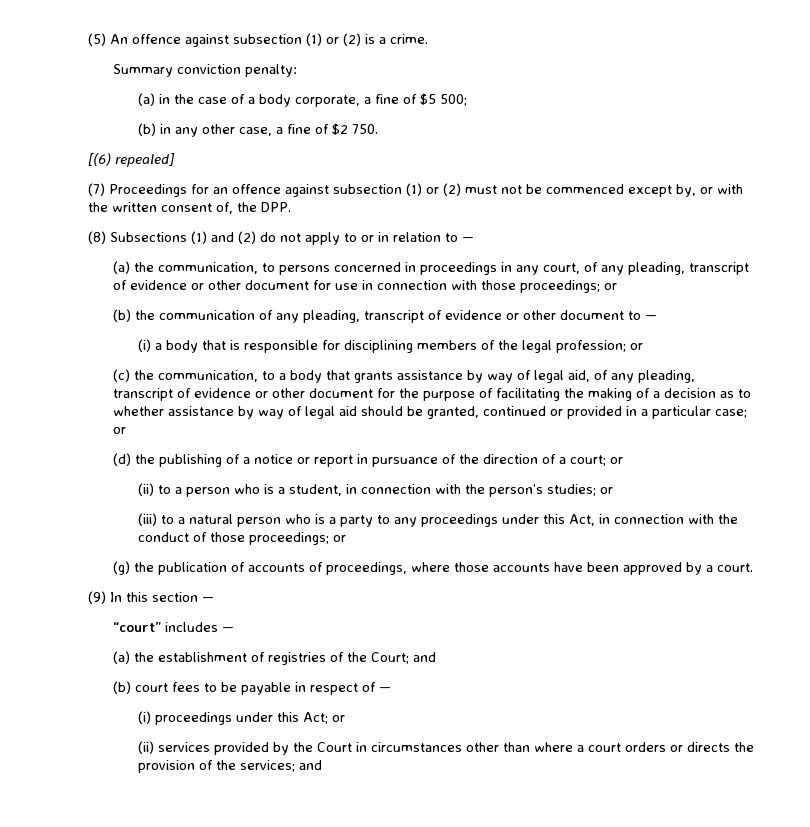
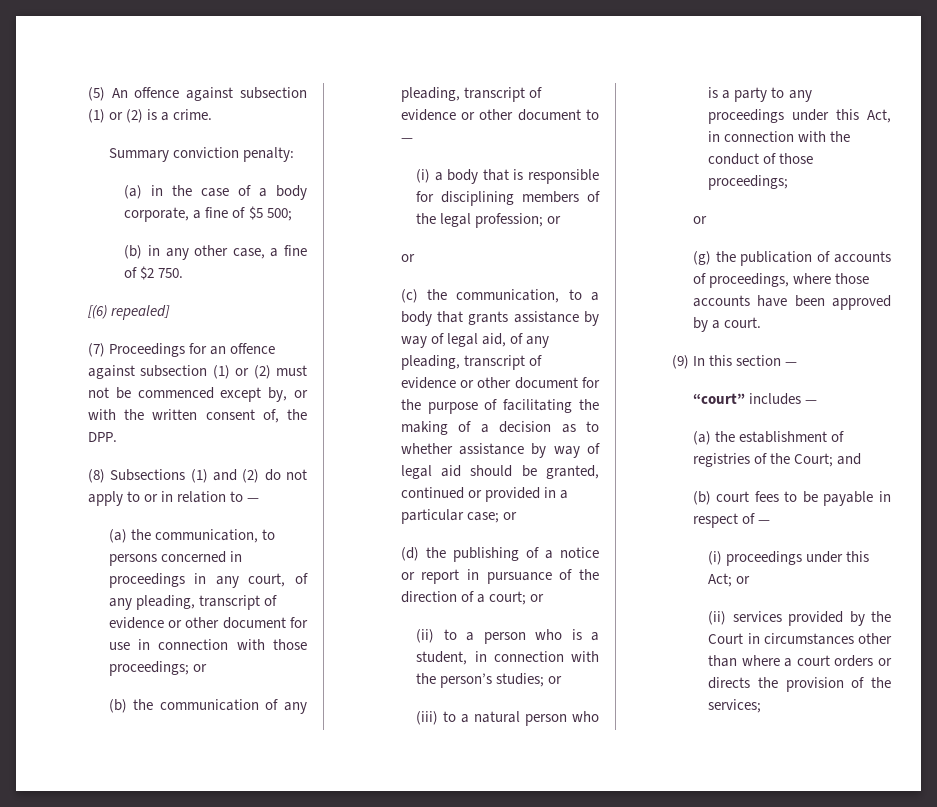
  (i) a body that is responsible for disciplining members of the legal profession; or
+ or
- (iii) to a natural person who is a party to any proceedings under this Act, in connection with the conduct of those proceedings; or
+ (iii) to a natural person who is a party to any proceedings under this Act, in connection with the conduct of those proceedings;
+ or
- (ii) services provided by the Court in circumstances other than where a court orders or directs the provision of the services; and
+ (ii) services provided by the Court in circumstances other than where a court orders or directs the provision of the services;

